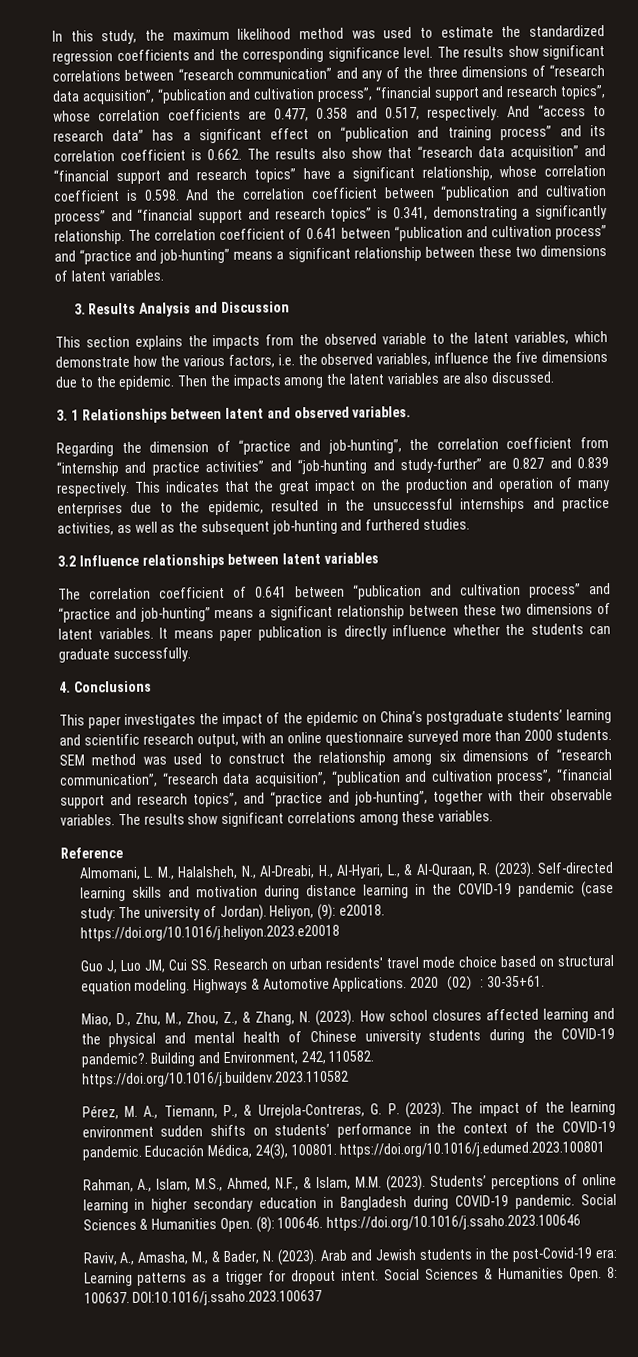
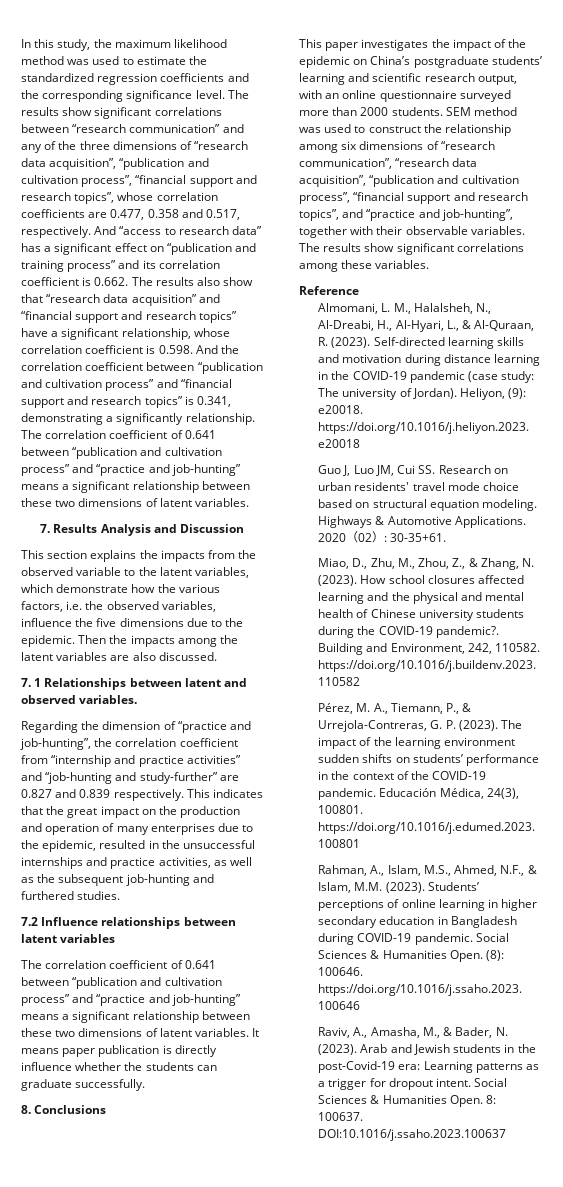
- 3. Results Analysis and Discussion
+ 7. Results Analysis and Discussion
- 3. 1 Relationships between latent and observed variables.
+ 7. 1 Relationships between latent and observed variables.
- 3.2 Influence relationships between latent variables
+ 7.2 Influence relationships between latent variables
- 4. Conclusions
+ 8. Conclusions

